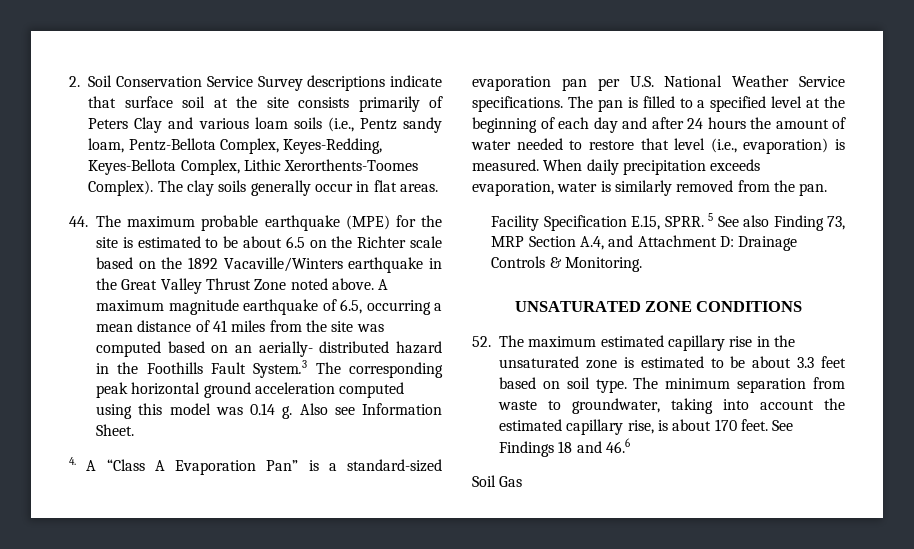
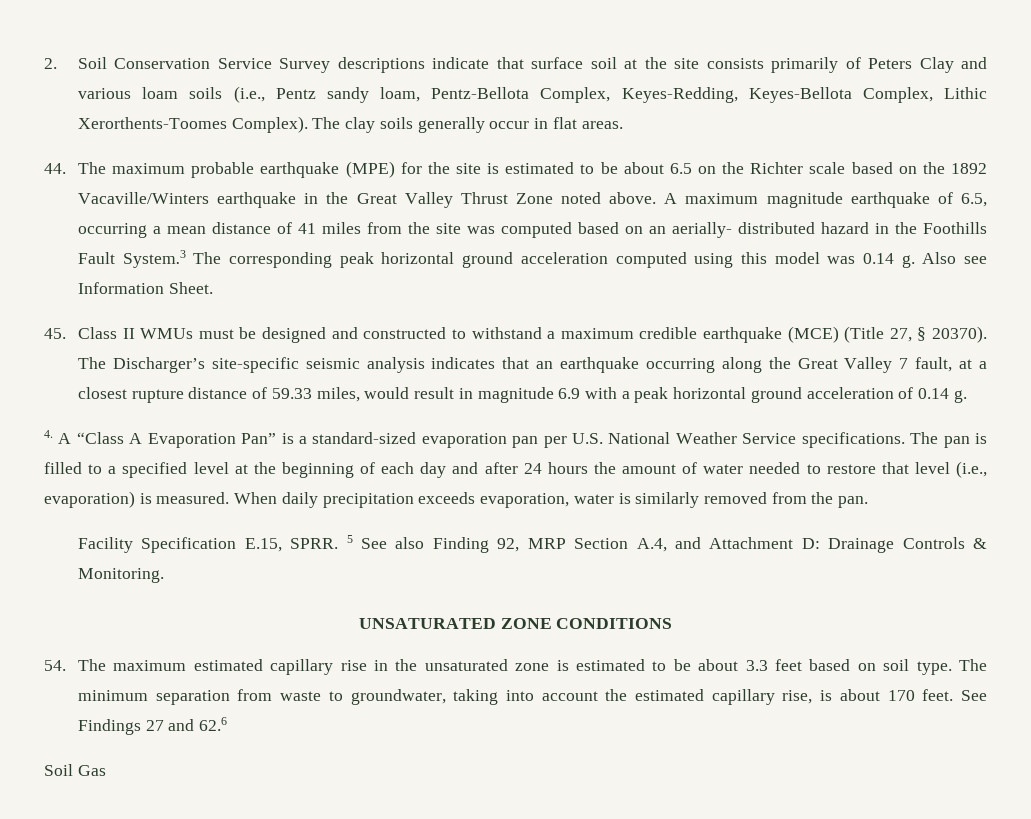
+ 45. Class II WMUs must be designed and constructed to withstand a maximum credible earthquake (MCE) (Title 27, § 20370). The Discharger’s site-specific seismic analysis indicates that an earthquake occurring along the Great Valley 7 fault, at a closest rupture distance of 59.33 miles, would result in magnitude 6.9 with a peak horizontal ground acceleration of 0.14 g.
- 5 See also Finding 73, MRP Section A.4, and Attachment D: Drainage Controls & Monitoring.
+ 5 See also Finding 92, MRP Section A.4, and Attachment D: Drainage Controls & Monitoring.
- 52. The maximum estimated capillary rise in the unsaturated zone is estimated to be about 3.3 feet based on soil type.
+ 54. The maximum estimated capillary rise in the unsaturated zone is estimated to be about 3.3 feet based on soil type.
- See Findings 18 and 46.6
+ See Findings 27 and 62.6

